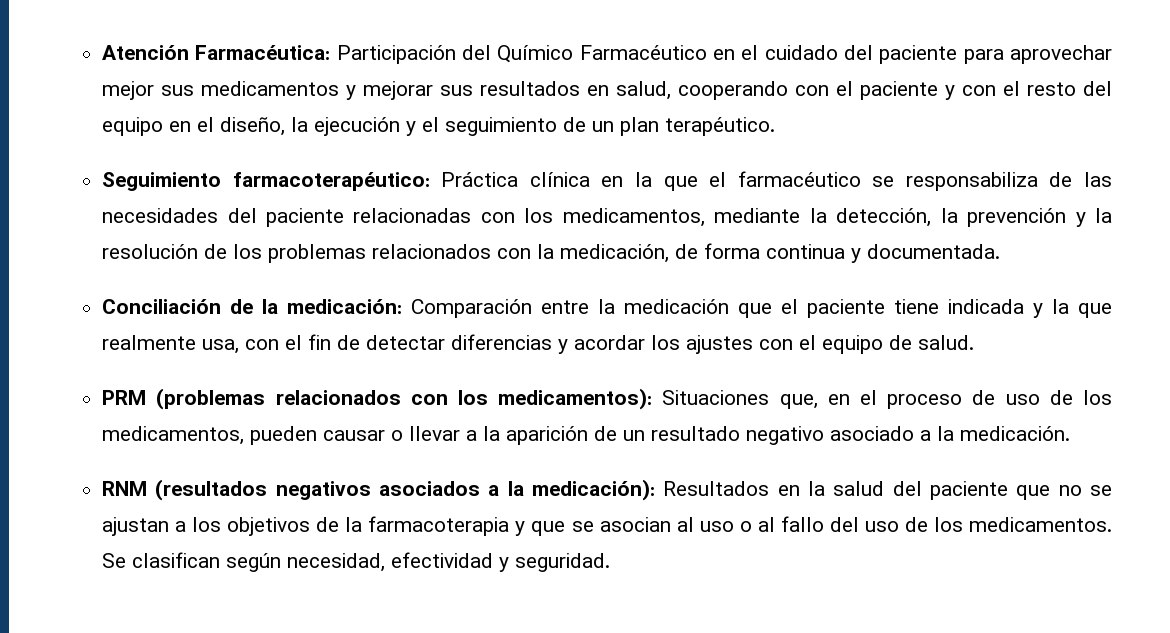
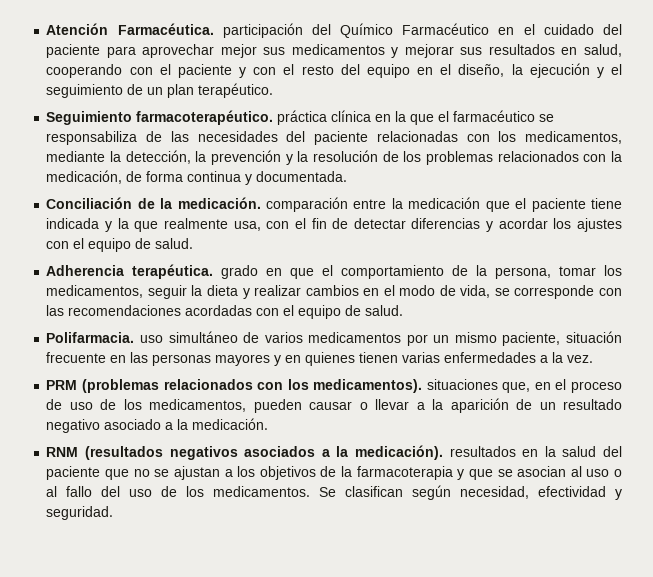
- Atención Farmacéutica: Participación del Químico Farmacéutico en el cuidado del paciente para aprovechar mejor sus medicamentos y mejorar sus resultados en salud, cooperando con el paciente y con el resto del equipo en el diseño, la ejecución y el seguimiento de un plan terapéutico.
+ Atención Farmacéutica. participación del Químico Farmacéutico en el cuidado del paciente para aprovechar mejor sus medicamentos y mejorar sus resultados en salud, cooperando con el paciente y con el resto del equipo en el diseño, la ejecución y el seguimiento de un plan terapéutico.
- Seguimiento farmacoterapéutico: Práctica clínica en la que el farmacéutico se responsabiliza de las necesidades del paciente relacionadas con los medicamentos, mediante la detección, la prevención y la resolución de los problemas relacionados con la medicación, de forma continua y documentada.
+ Seguimiento farmacoterapéutico. práctica clínica en la que el farmacéutico se responsabiliza de las necesidades del paciente relacionadas con los medicamentos, mediante la detección, la prevención y la resolución de los problemas relacionados con la medicación, de forma continua y documentada.
- Conciliación de la medicación: Comparación entre la medicación que el paciente tiene indicada y la que realmente usa, con el fin de detectar diferencias y acordar los ajustes con el equipo de salud.
+ Conciliación de la medicación. comparación entre la medicación que el paciente tiene indicada y la que realmente usa, con el fin de detectar diferencias y acordar los ajustes con el equipo de salud.
+ Adherencia terapéutica. grado en que el comportamiento de la persona, tomar los medicamentos, seguir la dieta y realizar cambios en el modo de vida, se corresponde con las recomendaciones acordadas con el equipo de salud.
+ Polifarmacia. uso simultáneo de varios medicamentos por un mismo paciente, situación frecuente en las personas mayores y en quienes tienen varias enfermedades a la vez.
- PRM (problemas relacionados con los medicamentos): Situaciones que, en el proceso de uso de los medicamentos, pueden causar o llevar a la aparición de un resultado negativo asociado a la medicación.
+ PRM (problemas relacionados con los medicamentos). situaciones que, en el proceso de uso de los medicamentos, pueden causar o llevar a la aparición de un resultado negativo asociado a la medicación.
- RNM (resultados negativos asociados a la medicación): Resultados en la salud del paciente que no se ajustan a los objetivos de la farmacoterapia y que se asocian al uso o al fallo del uso de los medicamentos.
+ RNM (resultados negativos asociados a la medicación). resultados en la salud del paciente que no se ajustan a los objetivos de la farmacoterapia y que se asocian al uso o al fallo del uso de los medicamentos.

